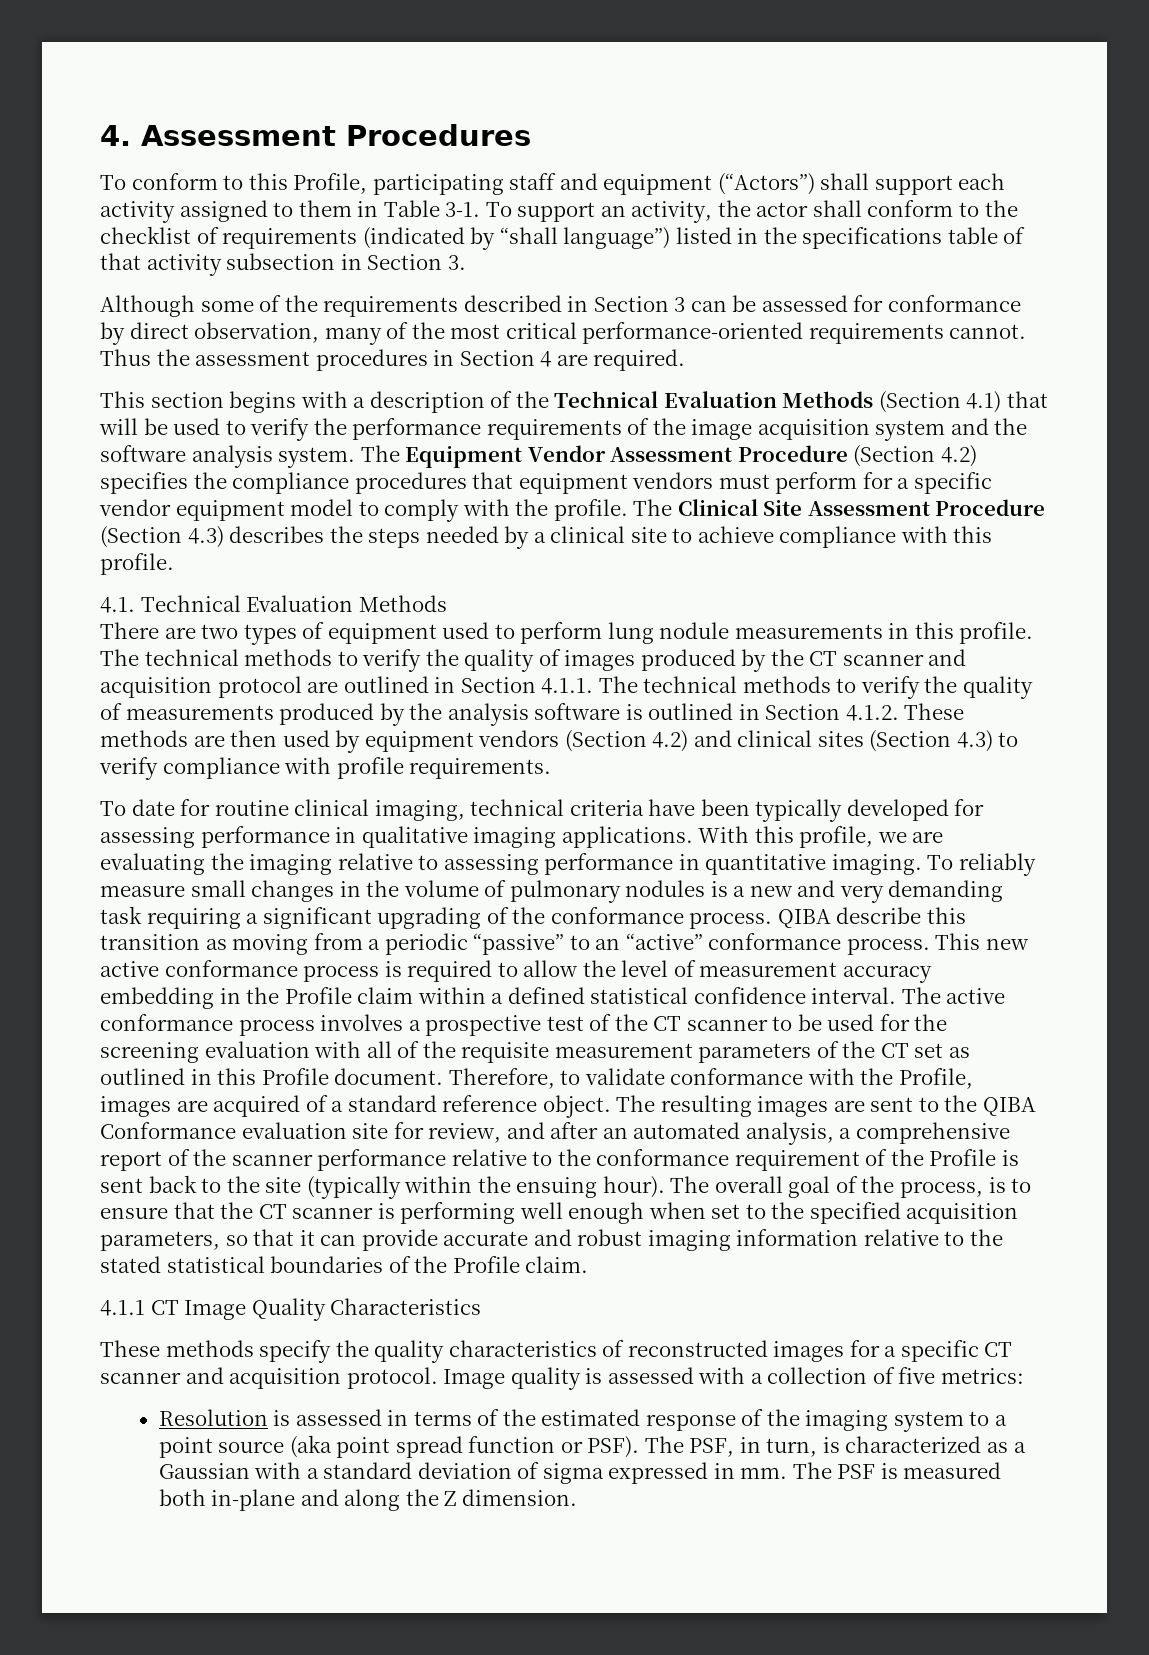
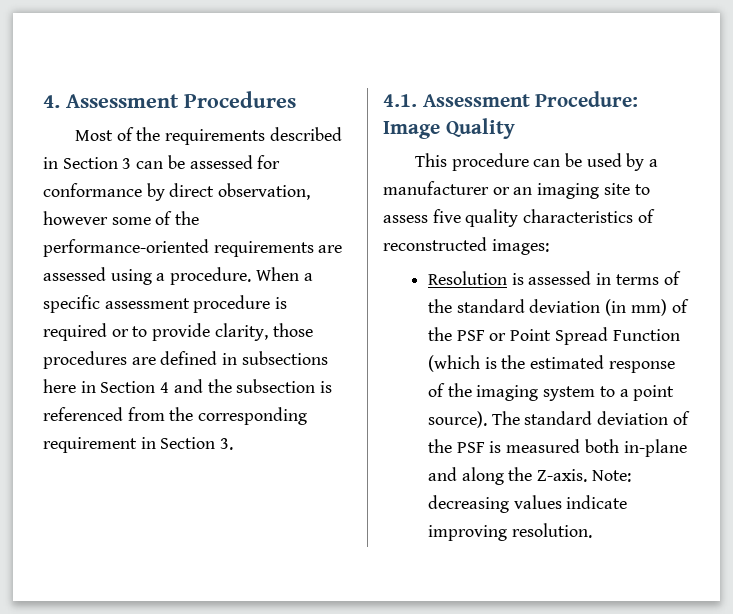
- To conform to this Profile, participating staff and equipment (“Actors”) shall support each activity assigned to them in Table 3-1. To support an activity, the actor shall conform to the checklist of requirements (indicated by “shall language”) listed in the specifications table of that activity subsection in Section 3.
- Although some of the requirements described in Section 3 can be assessed for conformance by direct observation, many of the most critical performance-oriented requirements cannot. Thus the assessment procedures in Section 4 are required.
- This section begins with a description of the Technical Evaluation Methods (Section 4.1) that will be used to verify the performance requirements of the image acquisition system and the software analysis system. The Equipment Vendor Assessment Procedure (Section 4.2) specifies the compliance procedures that equipment vendors must perform for a specific vendor equipment model to comply with the profile. The Clinical Site Assessment Procedure (Section 4.3) describes the steps needed by a clinical site to achieve compliance with this profile.
- 4.1. Technical Evaluation Methods
- There are two types of equipment used to perform lung nodule measurements in this profile. The technical methods to verify the quality of images produced by the CT scanner and acquisition protocol are outlined in Section 4.1.1. The technical methods to verify the quality of measurements produced by the analysis software is outlined in Section 4.1.2. These methods are then used by equipment vendors (Section 4.2) and clinical sites (Section 4.3) to verify compliance with profile requirements.
- To date for routine clinical imaging, technical criteria have been typically developed for assessing performance in qualitative imaging applications. With this profile, we are evaluating the imaging relative to assessing performance in quantitative imaging. To reliably measure small changes in the volume of pulmonary nodules is a new and very demanding task requiring a significant upgrading of the conformance process. QIBA describe this transition as moving from a periodic “passive” to an “active” conformance process. This new active conformance process is required to allow the level of measurement accuracy embedding in the Profile claim within a defined statistical confidence interval. The active conformance process involves a prospective test of the CT scanner to be used for the screening evaluation with all of the requisite measurement parameters of the CT set as outlined in this Profile document. Therefore, to validate conformance with the Profile, images are acquired of a standard reference object. The resulting images are sent to the QIBA Conformance evaluation site for review, and after an automated analysis, a comprehensive report of the scanner performance relative to the conformance requirement of the Profile is sent back to the site (typically within the ensuing hour). The overall goal of the process, is to ensure that the CT scanner is performing well enough when set to the specified acquisition parameters, so that it can provide accurate and robust imaging information relative to the stated statistical boundaries of the Profile claim.
- 4.1.1 CT Image Quality Characteristics
- These methods specify the quality characteristics of reconstructed images for a specific CT scanner and acquisition protocol. Image quality is assessed with a collection of five metrics:
+ Most of the requirements described in Section 3 can be assessed for conformance by direct observation, however some of the performance-oriented requirements are assessed using a procedure. When a specific assessment procedure is required or to provide clarity, those procedures are defined in subsections here in Section 4 and the subsection is referenced from the corresponding requirement in Section 3.
+ 4.1. Assessment Procedure: Image Quality
+ This procedure can be used by a manufacturer or an imaging site to assess five quality characteristics of reconstructed images:
- Resolution is assessed in terms of the estimated response of the imaging system to a point source (aka point spread function or PSF). The PSF, in turn, is characterized as a Gaussian with a standard deviation of sigma expressed in mm. The PSF is measured both in-plane and along the Z dimension.
+ Resolution is assessed in terms of the standard deviation (in mm) of the PSF or Point Spread Function (which is the estimated response of the imaging system to a point source). The standard deviation of the PSF is measured both in-plane and along the Z-axis. Note: decreasing values indicate improving resolution.

